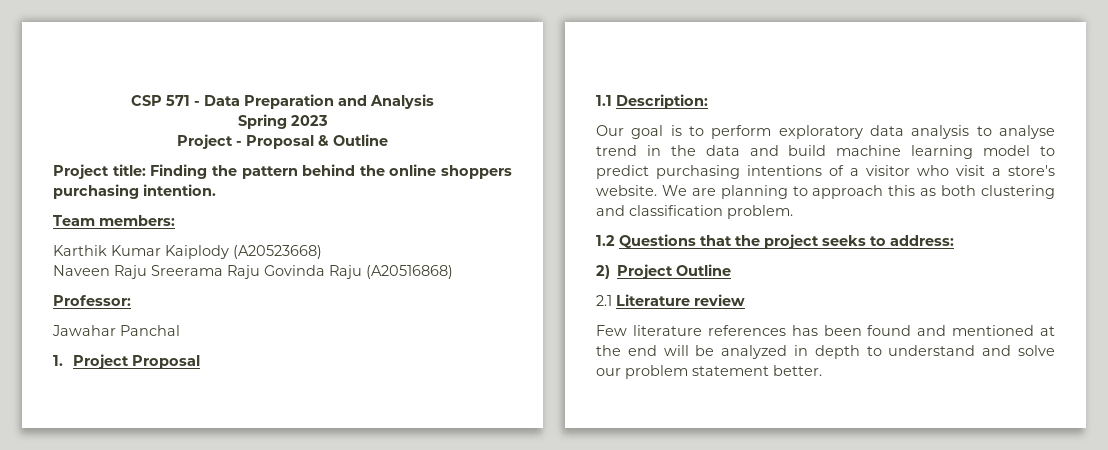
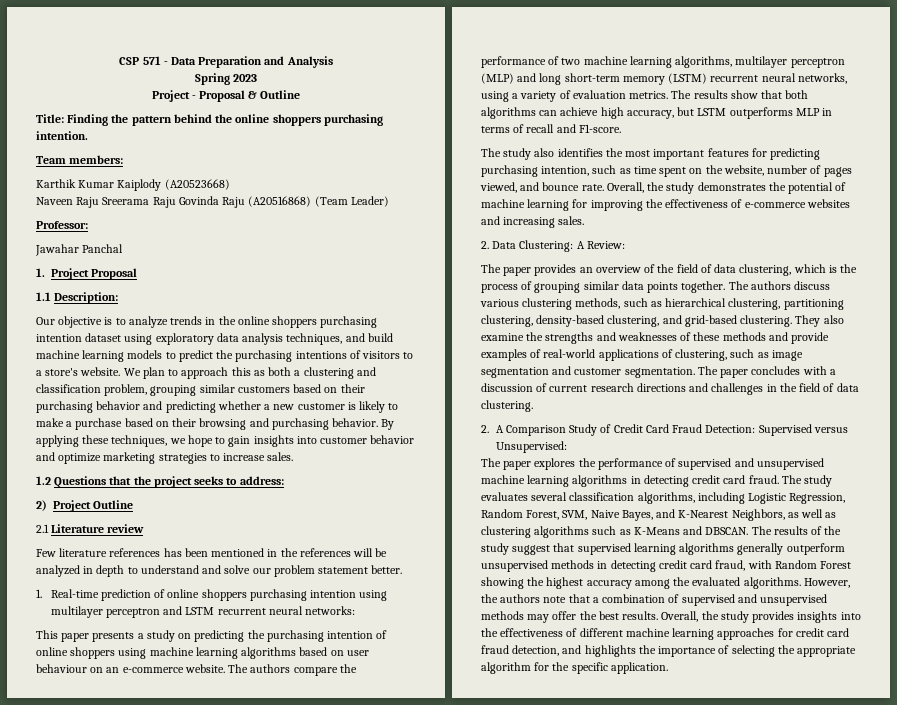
- Project title: Finding the pattern behind the online shoppers purchasing intention.
+ Title: Finding the pattern behind the online shoppers purchasing intention.
- Naveen Raju Sreerama Raju Govinda Raju (A20516868)
+ Naveen Raju Sreerama Raju Govinda Raju (A20516868) (Team Leader)
- Our goal is to perform exploratory data analysis to analyse trend in the data and build machine learning model to predict purchasing intentions of a visitor who visit a store's website.
+ Our objective is to analyze trends in the online shoppers purchasing intention dataset using exploratory data analysis techniques, and build machine learning models to predict the purchasing intentions of visitors to a store's website.
- We are planning to approach this as both clustering and classification problem.
+ We plan to approach this as both a clustering and classification problem, grouping similar customers based on their purchasing behavior and predicting whether a new customer is likely to make a purchase based on their browsing and purchasing behavior. By applying these techniques, we hope to gain insights into customer behavior and optimize marketing strategies to increase sales.
- Few literature references has been found and mentioned at the end will be analyzed in depth to understand and solve our problem statement better.
+ Few literature references has been mentioned in the references will be analyzed in depth to understand and solve our problem statement better.
+ 1. Real-time prediction of online shoppers purchasing intention using multilayer perceptron and LSTM recurrent neural networks:
+ This paper presents a study on predicting the purchasing intention of online shoppers using machine learning algorithms based on user behaviour on an e-commerce website. The authors compare the performance of two machine learning algorithms, multilayer perceptron (MLP) and long short-term memory (LSTM) recurrent neural networks, using a variety of evaluation metrics. The results show that both algorithms can achieve high accuracy, but LSTM outperforms MLP in terms of recall and F1-score.
+ The study also identifies the most important features for predicting purchasing intention, such as time spent on the website, number of pages viewed, and bounce rate. Overall, the study demonstrates the potential of machine learning for improving the effectiveness of e-commerce websites and increasing sales.
+ 2. Data Clustering: A Review:
+ The paper provides an overview of the field of data clustering, which is the process of grouping similar data points together. The authors discuss various clustering methods, such as hierarchical clustering, partitioning clustering, density-based clustering, and grid-based clustering. They also examine the strengths and weaknesses of these methods and provide examples of real-world applications of clustering, such as image segmentation and customer segmentation. The paper concludes with a discussion of current research directions and challenges in the field of data clustering.
+ 2. A Comparison Study of Credit Card Fraud Detection: Supervised versus Unsupervised:
+ The paper explores the performance of supervised and unsupervised machine learning algorithms in detecting credit card fraud. The study evaluates several classification algorithms, including Logistic Regression, Random Forest, SVM, Naive Bayes, and K-Nearest Neighbors, as well as clustering algorithms such as K-Means and DBSCAN. The results of the study suggest that supervised learning algorithms generally outperform unsupervised methods in detecting credit card fraud, with Random Forest showing the highest accuracy among the evaluated algorithms. However, the authors note that a combination of supervised and unsupervised methods may offer the best results. Overall, the study provides insights into the effectiveness of different machine learning approaches for credit card fraud detection, and highlights the importance of selecting the appropriate algorithm for the specific application.

